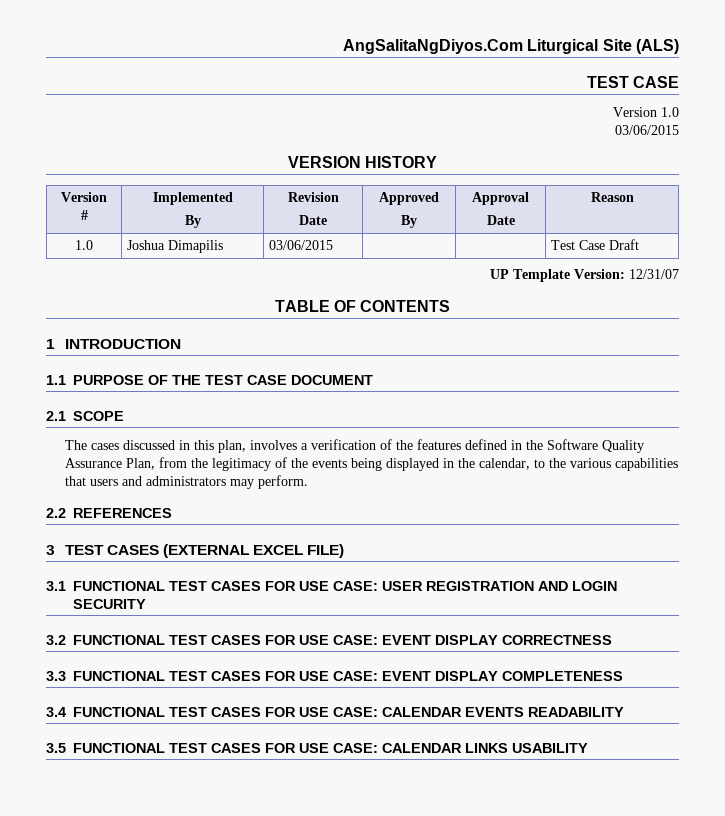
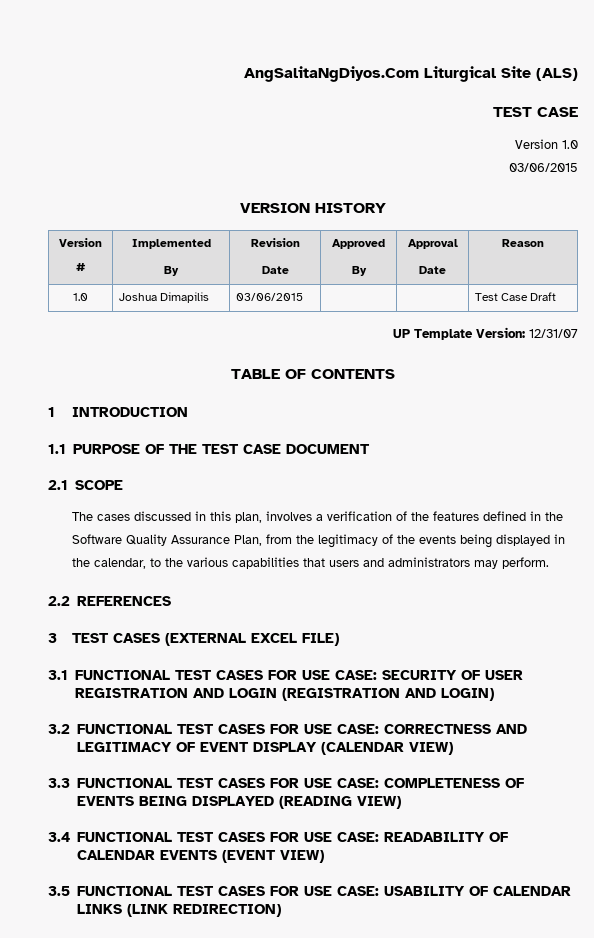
- 3.1 FUNCTIONAL TEST CASES FOR USE CASE: USER REGISTRATION AND LOGIN SECURITY
+ 3.1 FUNCTIONAL TEST CASES FOR USE CASE: SECURITY OF USER REGISTRATION AND LOGIN (REGISTRATION AND LOGIN)
- 3.2 FUNCTIONAL TEST CASES FOR USE CASE: EVENT DISPLAY CORRECTNESS
+ 3.2 FUNCTIONAL TEST CASES FOR USE CASE: CORRECTNESS AND LEGITIMACY OF EVENT DISPLAY (CALENDAR VIEW)
- 3.3 FUNCTIONAL TEST CASES FOR USE CASE: EVENT DISPLAY COMPLETENESS
+ 3.3 FUNCTIONAL TEST CASES FOR USE CASE: COMPLETENESS OF EVENTS BEING DISPLAYED (READING VIEW)
- 3.4 FUNCTIONAL TEST CASES FOR USE CASE: CALENDAR EVENTS READABILITY
+ 3.4 FUNCTIONAL TEST CASES FOR USE CASE: READABILITY OF CALENDAR EVENTS (EVENT VIEW)
- 3.5 FUNCTIONAL TEST CASES FOR USE CASE: CALENDAR LINKS USABILITY
+ 3.5 FUNCTIONAL TEST CASES FOR USE CASE: USABILITY OF CALENDAR LINKS (LINK REDIRECTION)

